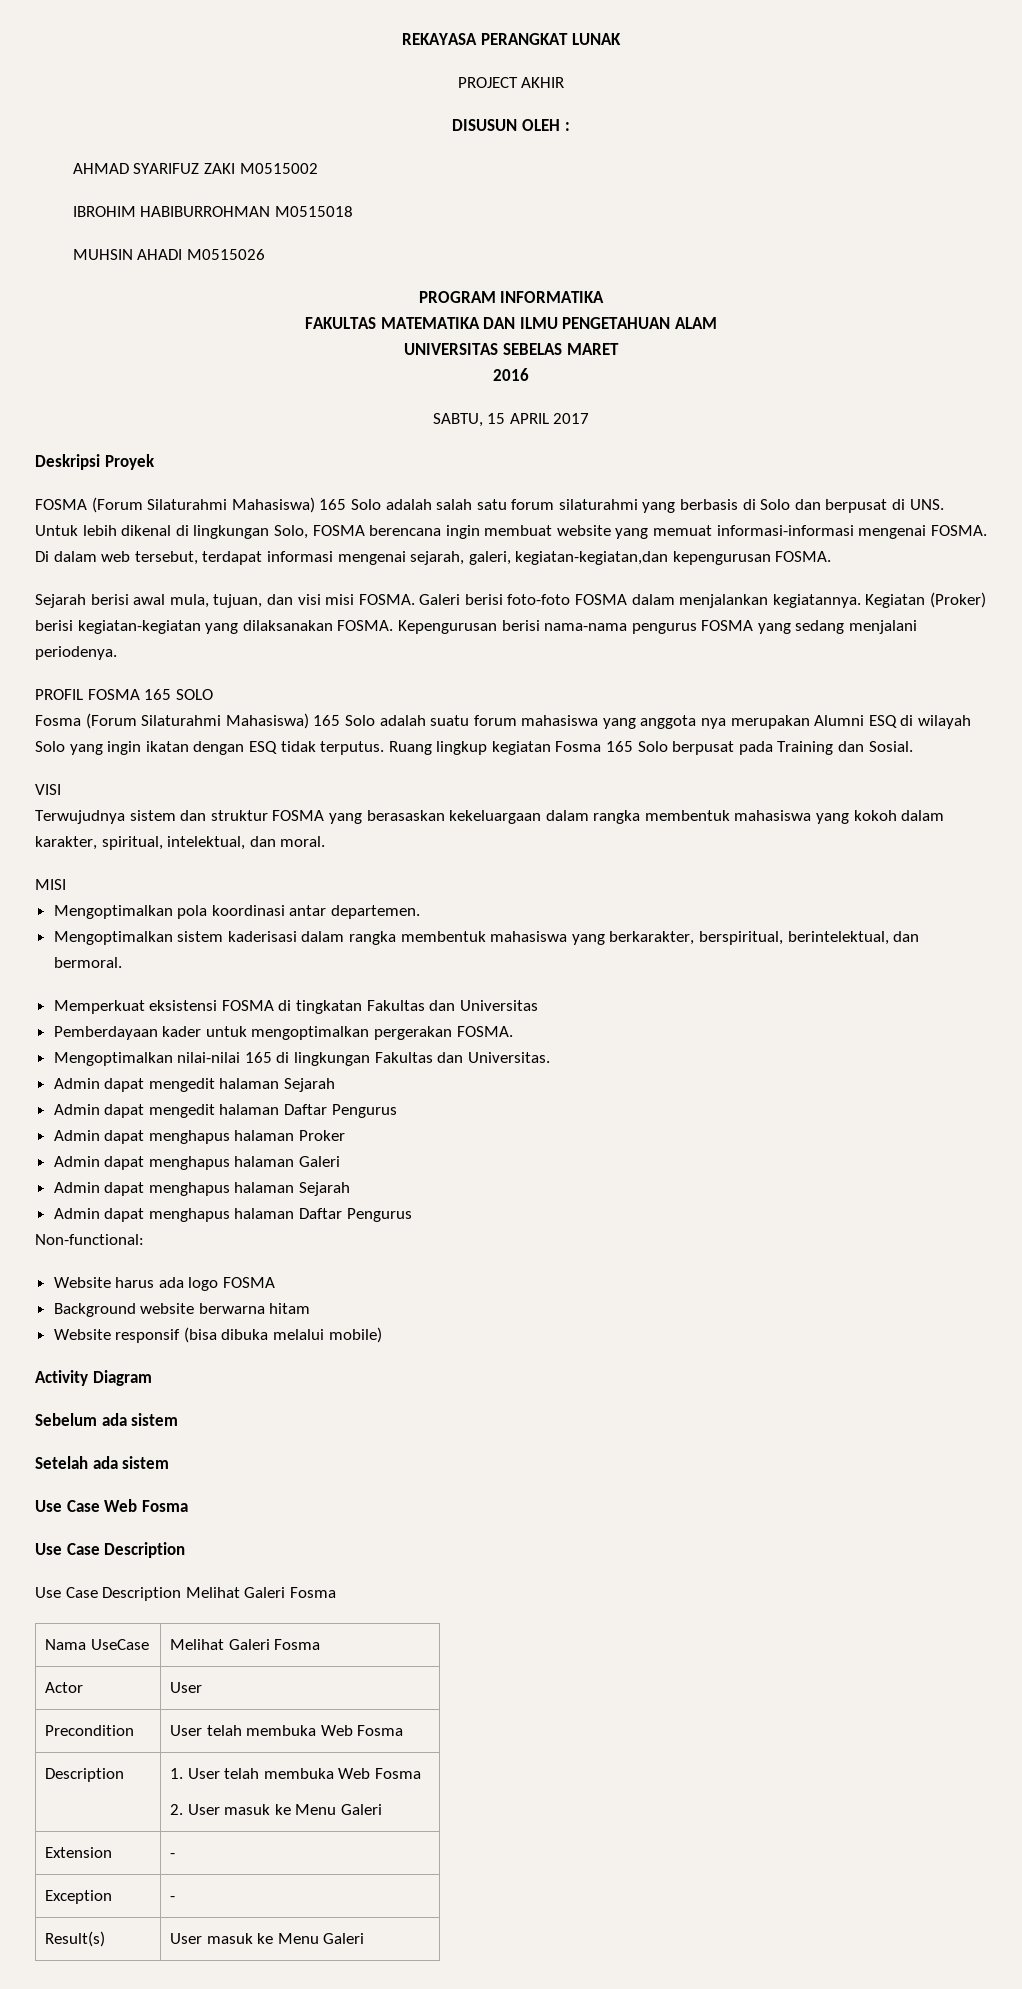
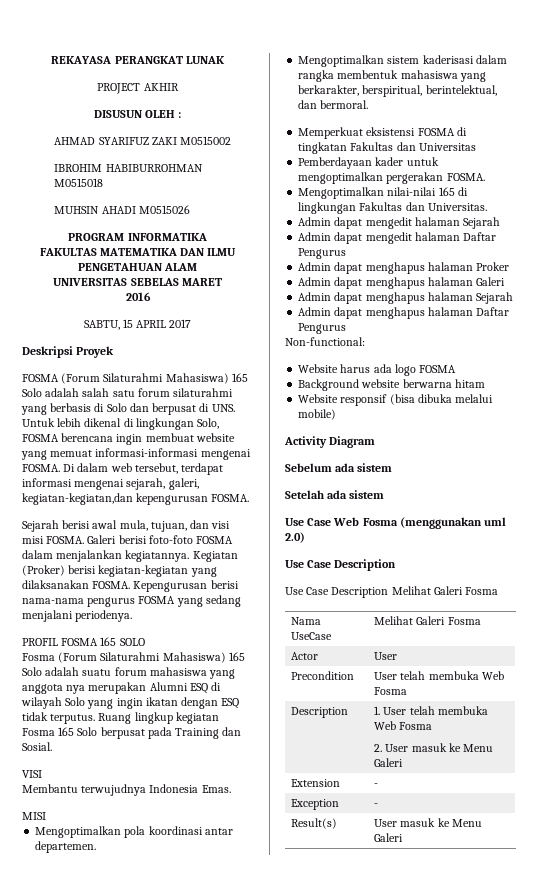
- Terwujudnya sistem dan struktur FOSMA yang berasaskan kekeluargaan dalam rangka membentuk mahasiswa yang kokoh dalam karakter, spiritual, intelektual, dan moral.
+ Membantu terwujudnya Indonesia Emas.
- Use Case Web Fosma
+ Use Case Web Fosma (menggunakan uml 2.0)

